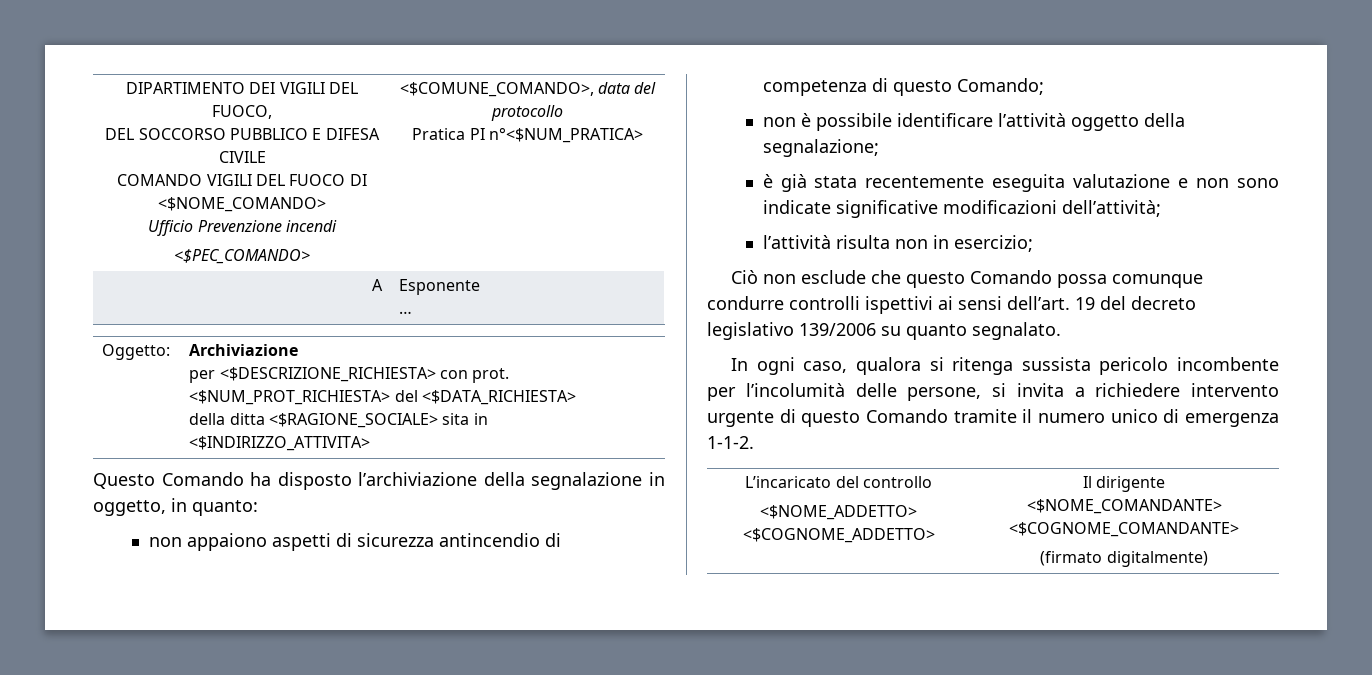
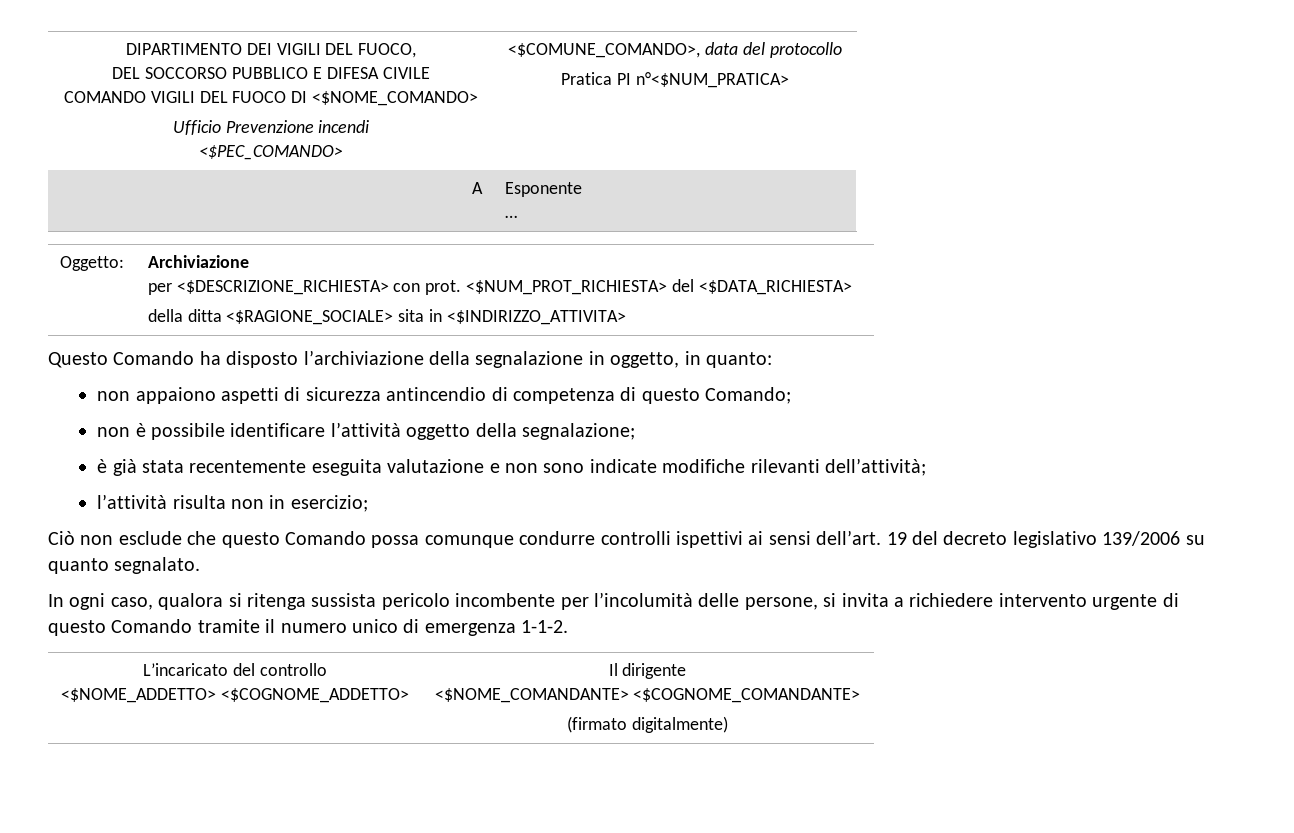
- è già stata recentemente eseguita valutazione e non sono indicate significative modificazioni dell’attività;
+ è già stata recentemente eseguita valutazione e non sono indicate modifiche rilevanti dell’attività;

